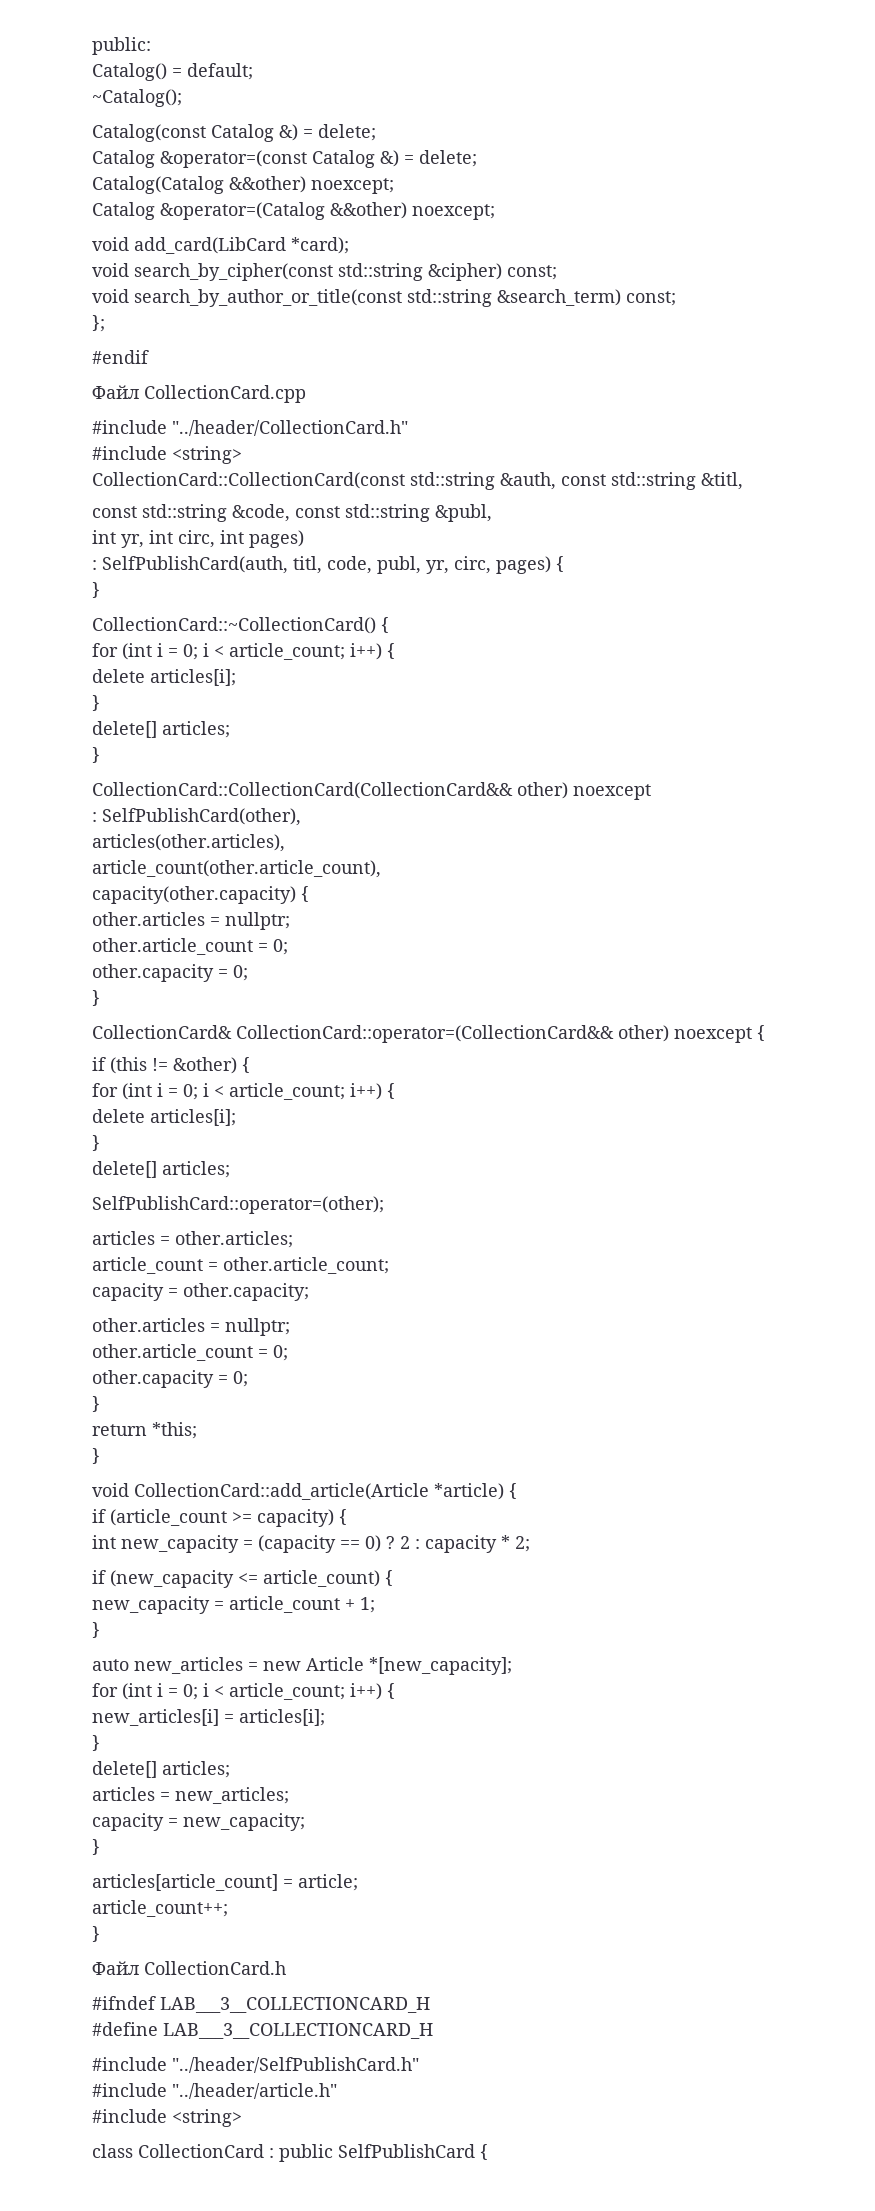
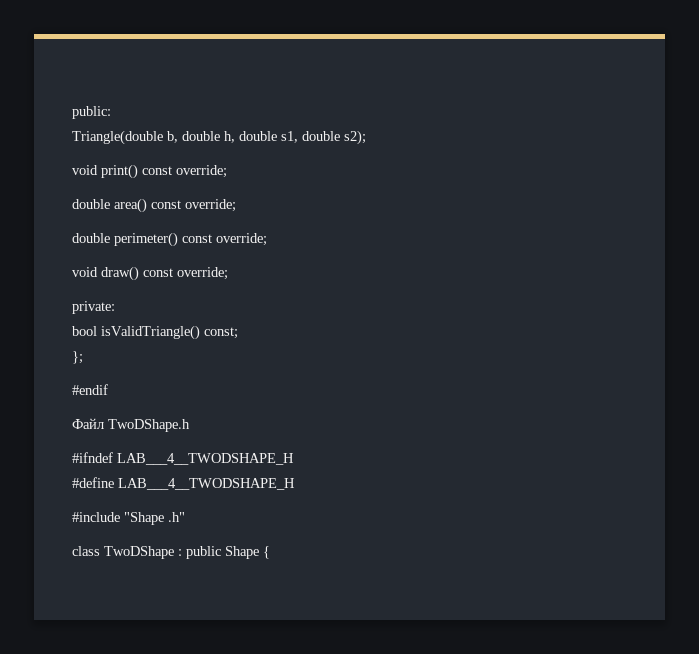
- Catalog() = default;
- ~Catalog();
- Catalog(const Catalog &) = delete;
- Catalog &operator=(const Catalog &) = delete;
- Catalog(Catalog &&other) noexcept;
- Catalog &operator=(Catalog &&other) noexcept;
- void add_card(LibCard *card);
- void search_by_cipher(const std::string &cipher) const;
- void search_by_author_or_title(const std::string &search_term) const;
+ Triangle(double b, double h, double s1, double s2);
+ void print() const override;
+ double area() const override;
+ double perimeter() const override;
+ void draw() const override;
+ private:
+ bool isValidTriangle() const;
  };
  #endif
- Файл CollectionCard.cpp
- #include "../header/CollectionCard.h"
- #include <string>
- CollectionCard::CollectionCard(const std::string &auth, const std::string &titl,
- const std::string &code, const std::string &publ,
- int yr, int circ, int pages)
- : SelfPublishCard(auth, titl, code, publ, yr, circ, pages) {
- }
- CollectionCard::~CollectionCard() {
- for (int i = 0; i < article_count; i++) {
- delete articles[i];
- }
- delete[] articles;
- }
- CollectionCard::CollectionCard(CollectionCard&& other) noexcept
- : SelfPublishCard(other),
- articles(other.articles),
- article_count(other.article_count),
- capacity(other.capacity) {
- other.articles = nullptr;
- other.article_count = 0;
- other.capacity = 0;
- }
- CollectionCard& CollectionCard::operator=(CollectionCard&& other) noexcept {
- if (this != &other) {
- for (int i = 0; i < article_count; i++) {
- delete articles[i];
- }
- delete[] articles;
- SelfPublishCard::operator=(other);
- articles = other.articles;
- article_count = other.article_count;
- capacity = other.capacity;
- other.articles = nullptr;
- other.article_count = 0;
- other.capacity = 0;
- }
- return *this;
- }
- void CollectionCard::add_article(Article *article) {
- if (article_count >= capacity) {
- int new_capacity = (capacity == 0) ? 2 : capacity * 2;
- if (new_capacity <= article_count) {
- new_capacity = article_count + 1;
- }
- auto new_articles = new Article *[new_capacity];
- for (int i = 0; i < article_count; i++) {
- new_articles[i] = articles[i];
- }
- delete[] articles;
- articles = new_articles;
- capacity = new_capacity;
- }
- articles[article_count] = article;
- article_count++;
- }
- Файл CollectionCard.h
- #ifndef LAB___3__COLLECTIONCARD_H
- #define LAB___3__COLLECTIONCARD_H
- #include "../header/SelfPublishCard.h"
- #include "../header/article.h"
- #include <string>
+ Файл TwoDShape.h
+ #ifndef LAB___4__TWODSHAPE_H
+ #define LAB___4__TWODSHAPE_H
+ #include "Shape .h"
- class CollectionCard : public SelfPublishCard {
+ class TwoDShape : public Shape {

